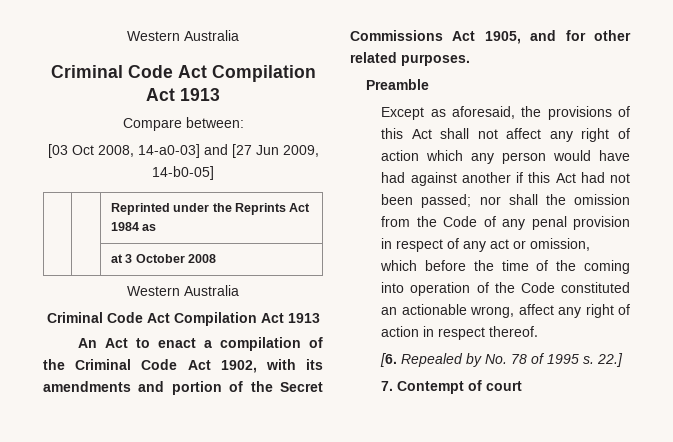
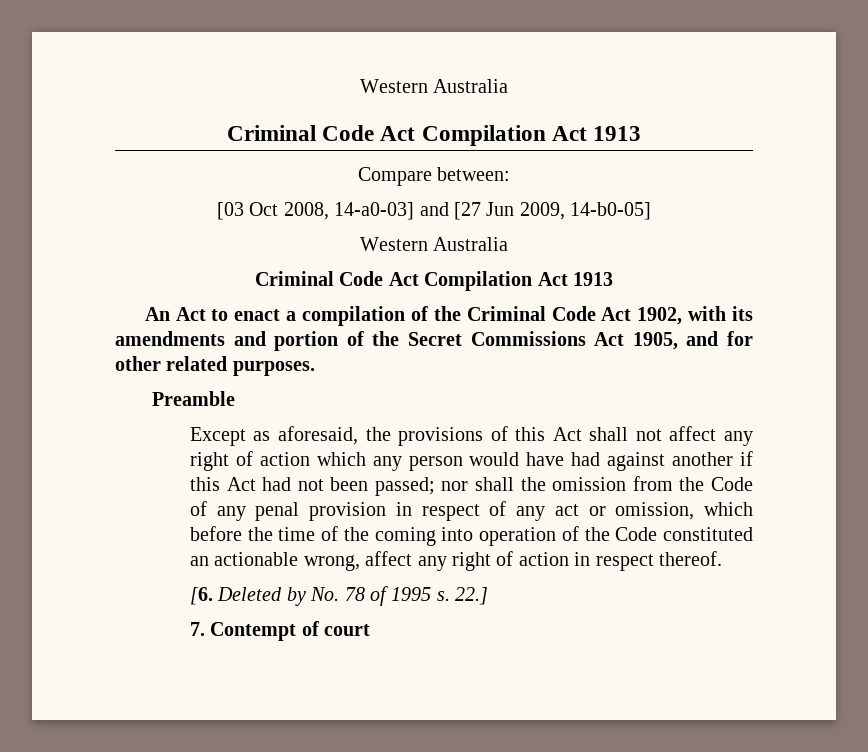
- | | Reprinted under the Reprints Act 1984 as
- | | at 3 October 2008
- [6. Repealed by No. 78 of 1995 s.
+ [6. Deleted by No. 78 of 1995 s.

